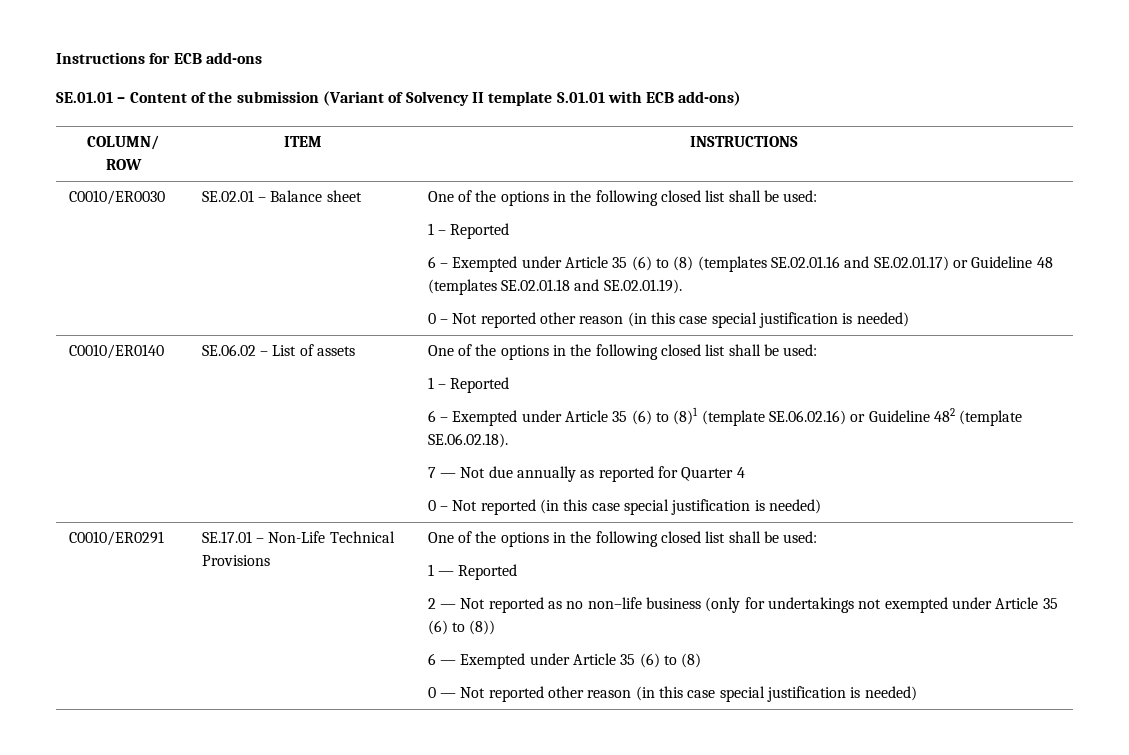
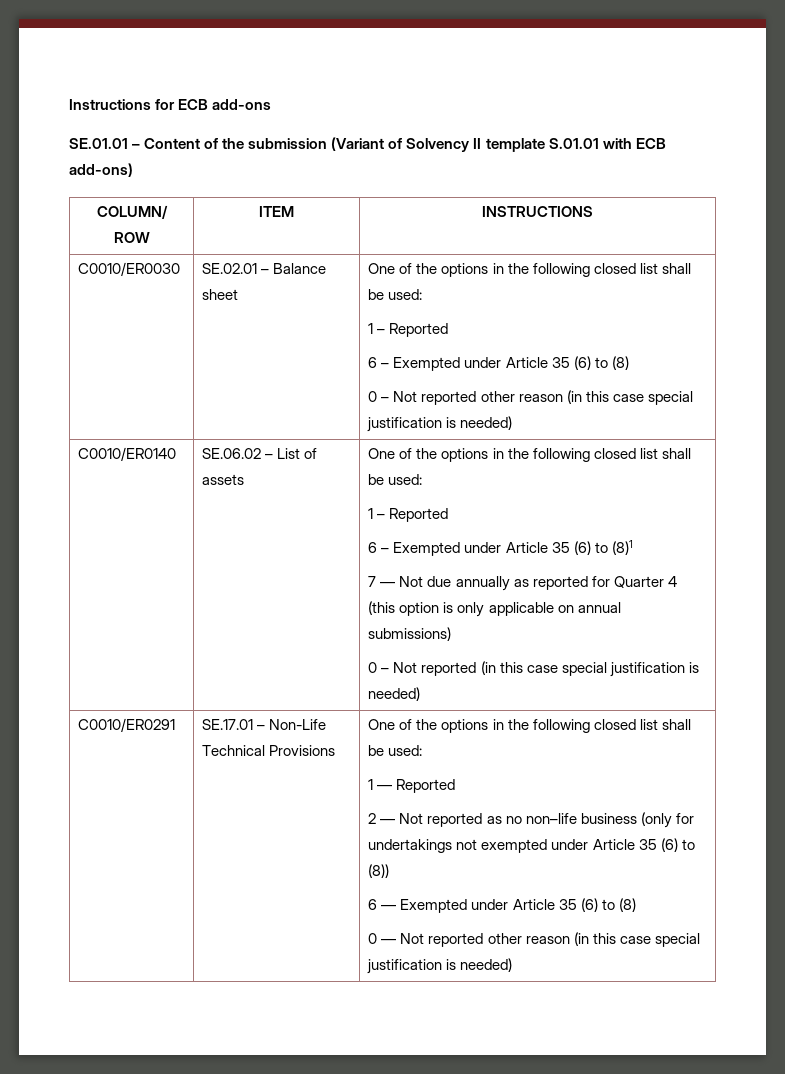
- 6 – Exempted under Article 35 (6) to (8) (templates SE.02.01.16 and SE.02.01.17) or Guideline 48 (templates SE.02.01.18 and SE.02.01.19).
+ 6 – Exempted under Article 35 (6) to (8)
- 6 – Exempted under Article 35 (6) to (8)1 (template SE.06.02.16) or Guideline 482 (template SE.06.02.18).
+ 6 – Exempted under Article 35 (6) to (8)1
- 7 — Not due annually as reported for Quarter 4
+ 7 — Not due annually as reported for Quarter 4 (this option is only applicable on annual submissions)

